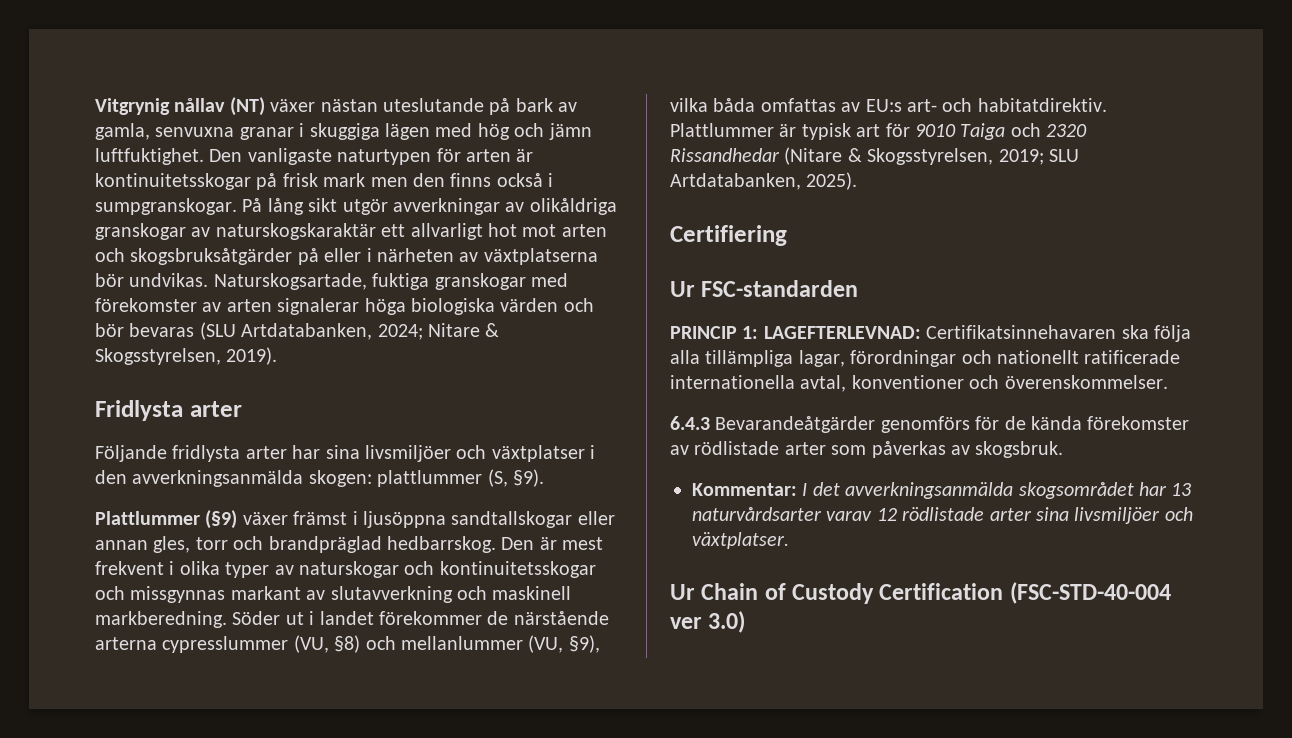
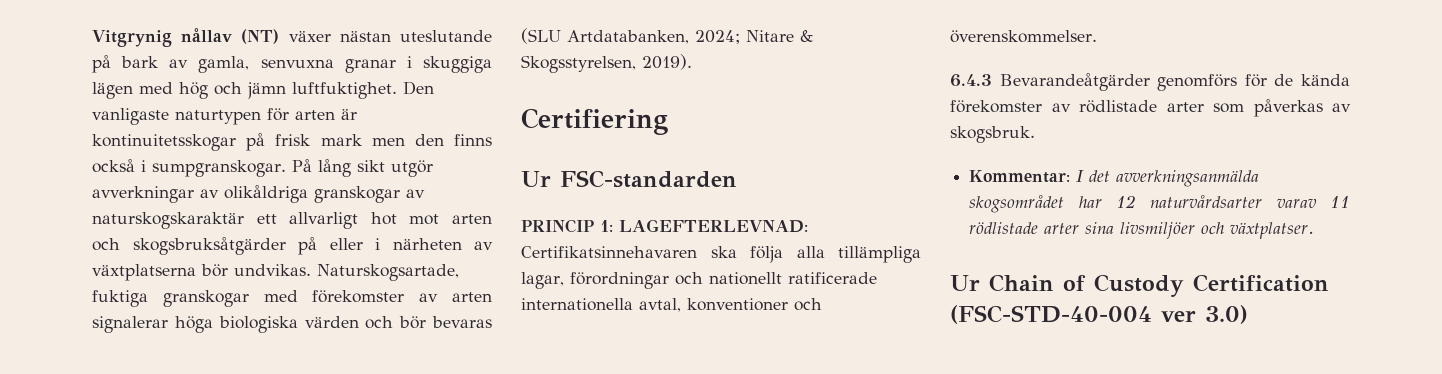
- Fridlysta arter
- Följande fridlysta arter har sina livsmiljöer och växtplatser i den avverkningsanmälda skogen: plattlummer (S, §9).
- Plattlummer (§9) växer främst i ljusöppna sandtallskogar eller annan gles, torr och brandpräglad hedbarrskog. Den är mest frekvent i olika typer av naturskogar och kontinuitetsskogar och missgynnas markant av slutavverkning och maskinell markberedning. Söder ut i landet förekommer de närstående arterna cypresslummer (VU, §8) och mellanlummer (VU, §9), vilka båda omfattas av EU:s art- och habitatdirektiv. Plattlummer är typisk art för 9010 Taiga och 2320 Rissandhedar (Nitare & Skogsstyrelsen, 2019; SLU Artdatabanken, 2025).
- Kommentar: I det avverkningsanmälda skogsområdet har 13 naturvårdsarter varav 12 rödlistade arter sina livsmiljöer och växtplatser.
+ Kommentar: I det avverkningsanmälda skogsområdet har 12 naturvårdsarter varav 11 rödlistade arter sina livsmiljöer och växtplatser.

